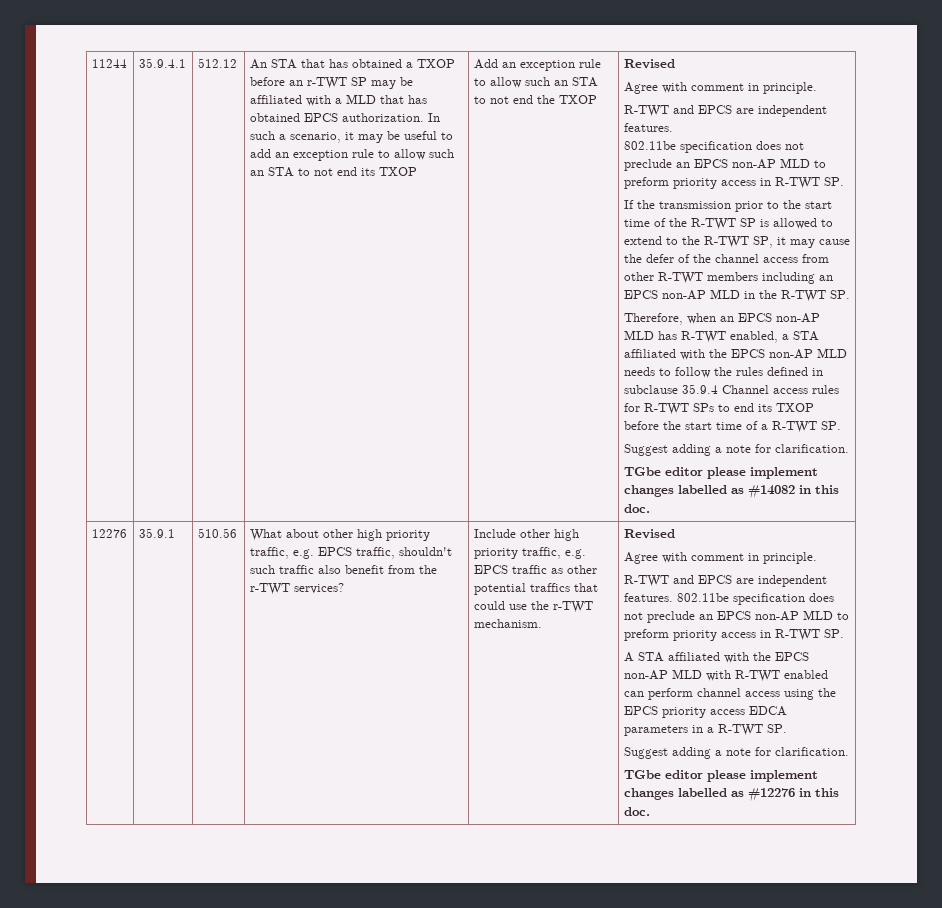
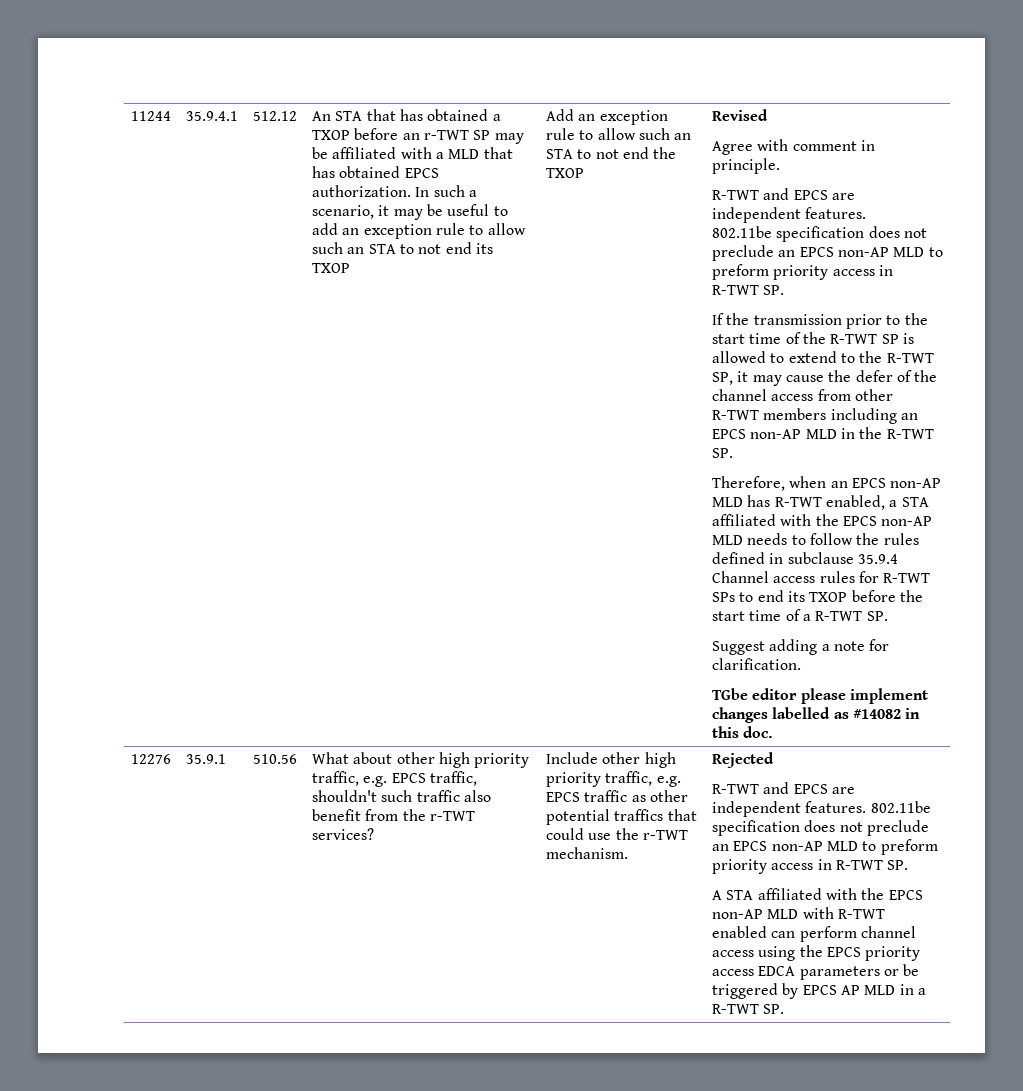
- Include other high priority traffic, e.g. EPCS traffic as other potential traffics that could use the r-TWT mechanism. | Revised
- Agree with comment in principle.
+ Include other high priority traffic, e.g. EPCS traffic as other potential traffics that could use the r-TWT mechanism. | Rejected
- A STA affiliated with the EPCS non-AP MLD with R-TWT enabled can perform channel access using the EPCS priority access EDCA parameters in a R-TWT SP.
- Suggest adding a note for clarification.
- TGbe editor please implement changes labelled as #12276 in this doc.
+ A STA affiliated with the EPCS non-AP MLD with R-TWT enabled can perform channel access using the EPCS priority access EDCA parameters or be triggered by EPCS AP MLD in a R-TWT SP.

